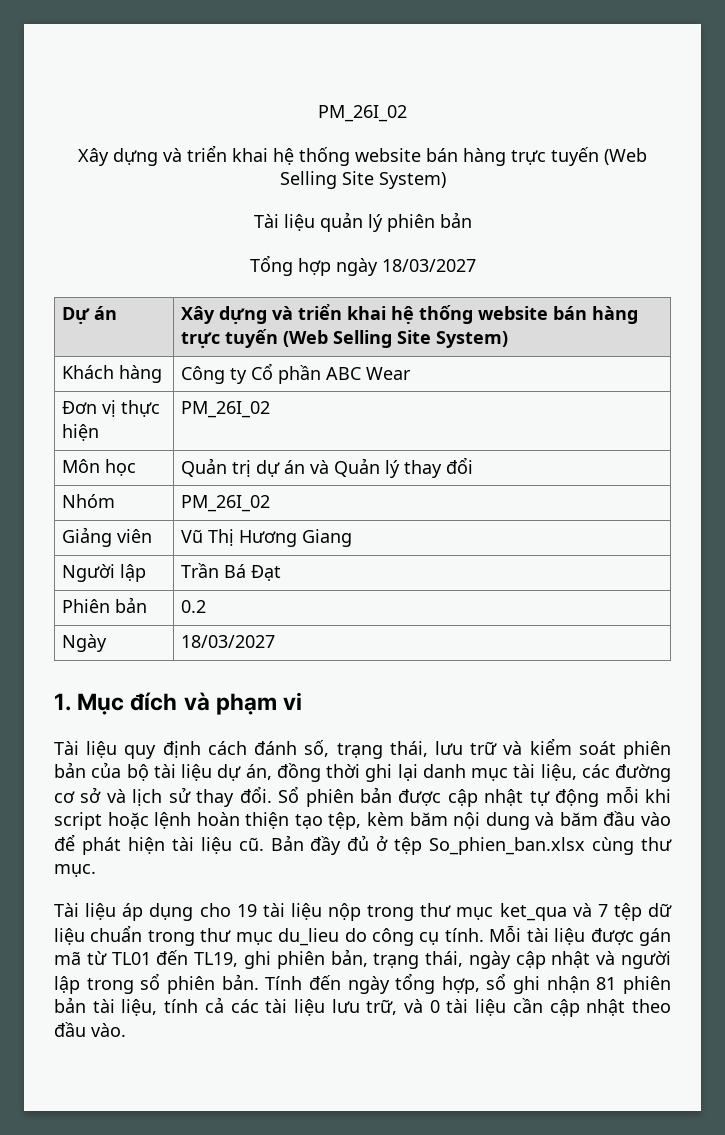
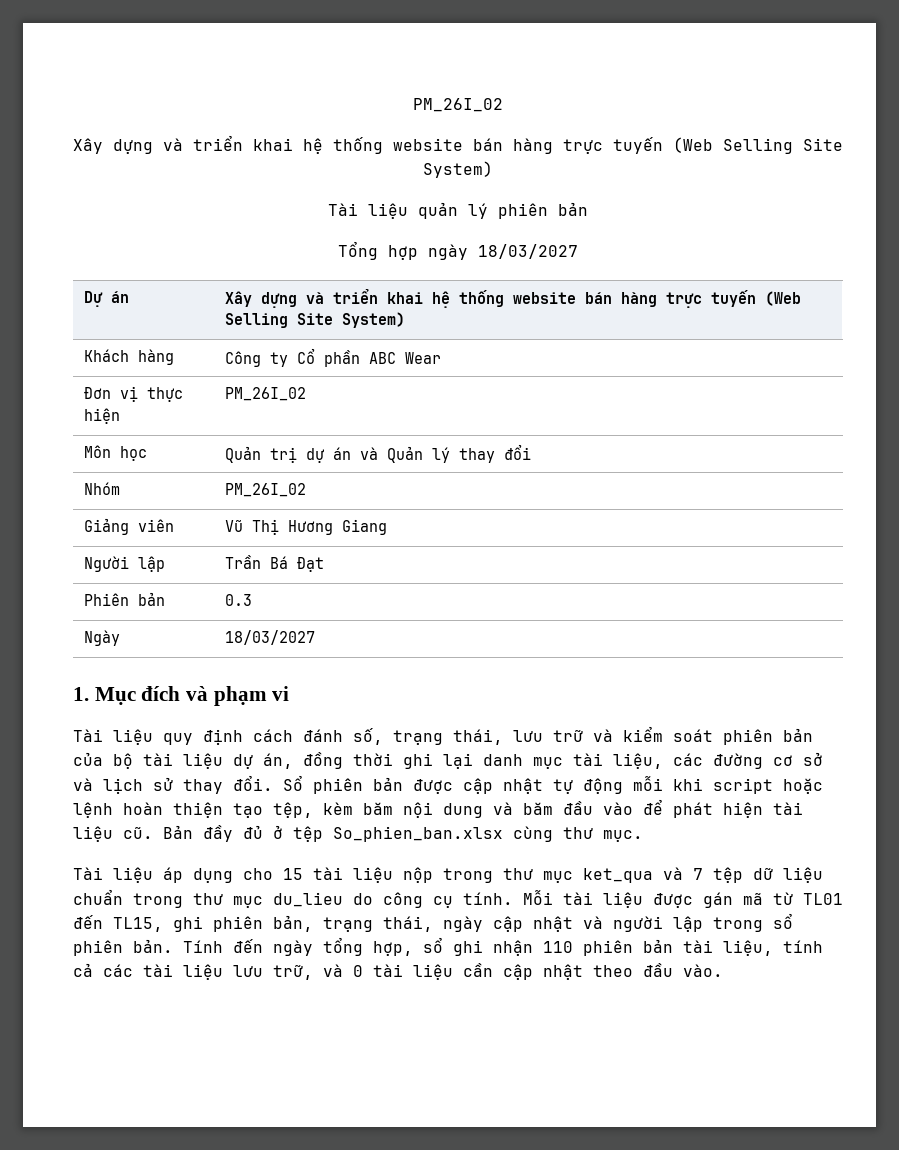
- Phiên bản | 0.2
+ Phiên bản | 0.3
- Tài liệu áp dụng cho 19 tài liệu nộp trong thư mục ket_qua và 7 tệp dữ liệu chuẩn trong thư mục du_lieu do công cụ tính.
+ Tài liệu áp dụng cho 15 tài liệu nộp trong thư mục ket_qua và 7 tệp dữ liệu chuẩn trong thư mục du_lieu do công cụ tính.
- Mỗi tài liệu được gán mã từ TL01 đến TL19, ghi phiên bản, trạng thái, ngày cập nhật và người lập trong sổ phiên bản.
+ Mỗi tài liệu được gán mã từ TL01 đến TL15, ghi phiên bản, trạng thái, ngày cập nhật và người lập trong sổ phiên bản.
- Tính đến ngày tổng hợp, sổ ghi nhận 81 phiên bản tài liệu, tính cả các tài liệu lưu trữ, và 0 tài liệu cần cập nhật theo đầu vào.
+ Tính đến ngày tổng hợp, sổ ghi nhận 110 phiên bản tài liệu, tính cả các tài liệu lưu trữ, và 0 tài liệu cần cập nhật theo đầu vào.

